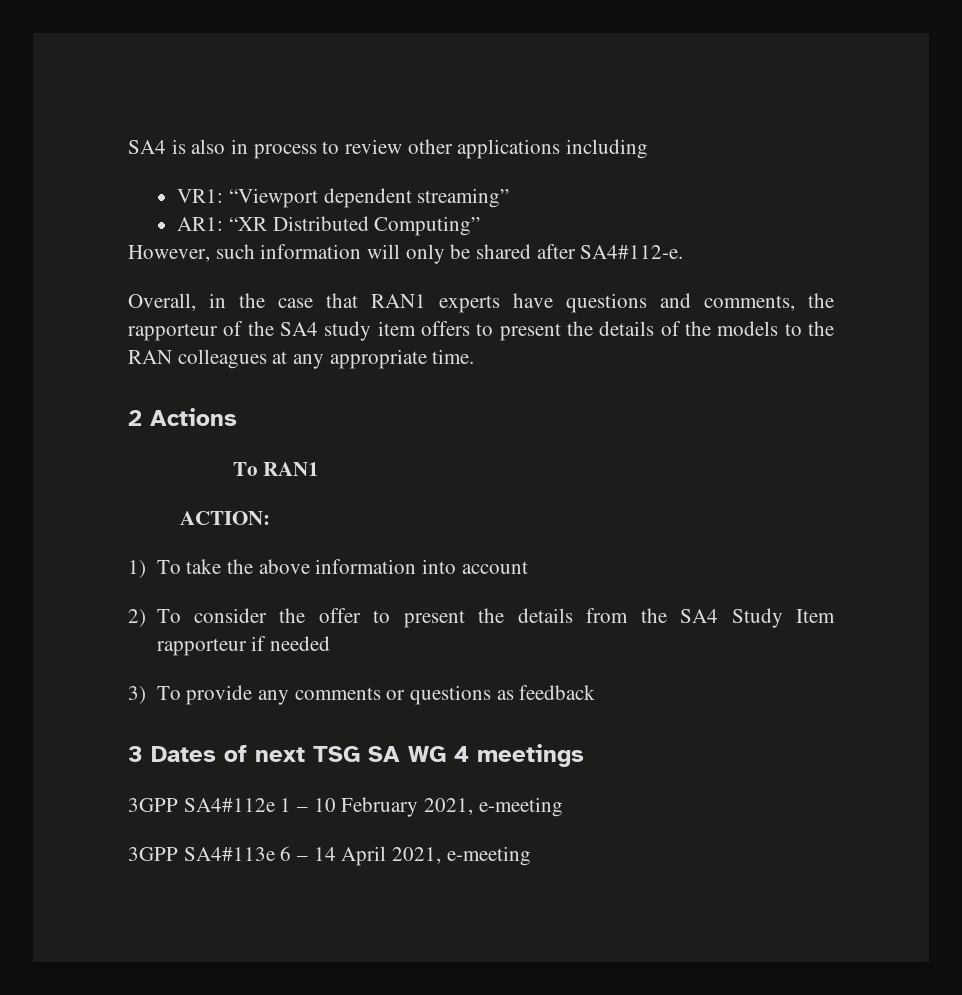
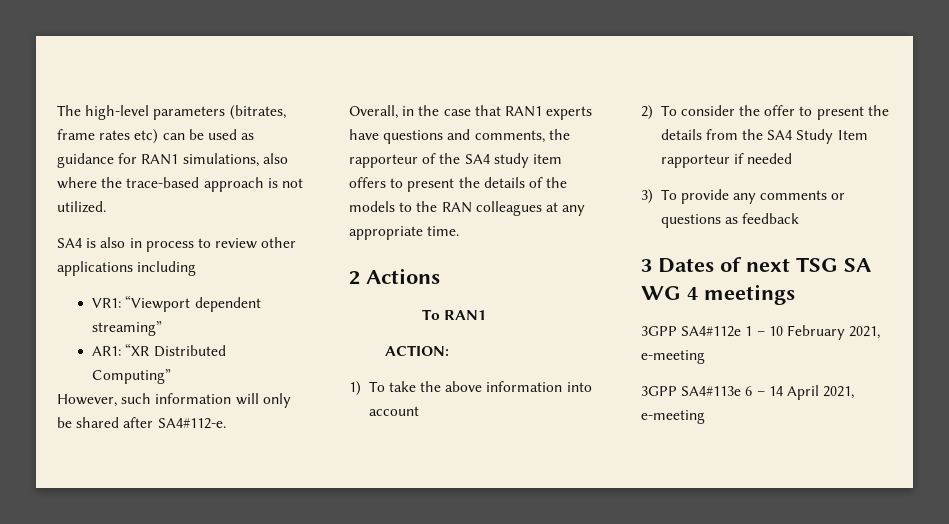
+ The high-level parameters (bitrates, frame rates etc) can be used as guidance for RAN1 simulations, also where the trace-based approach is not utilized.

